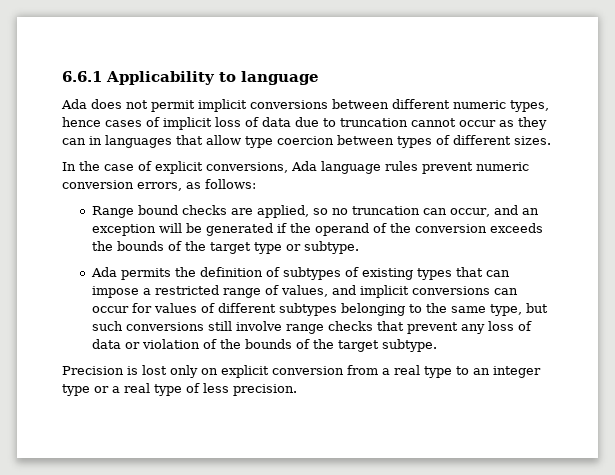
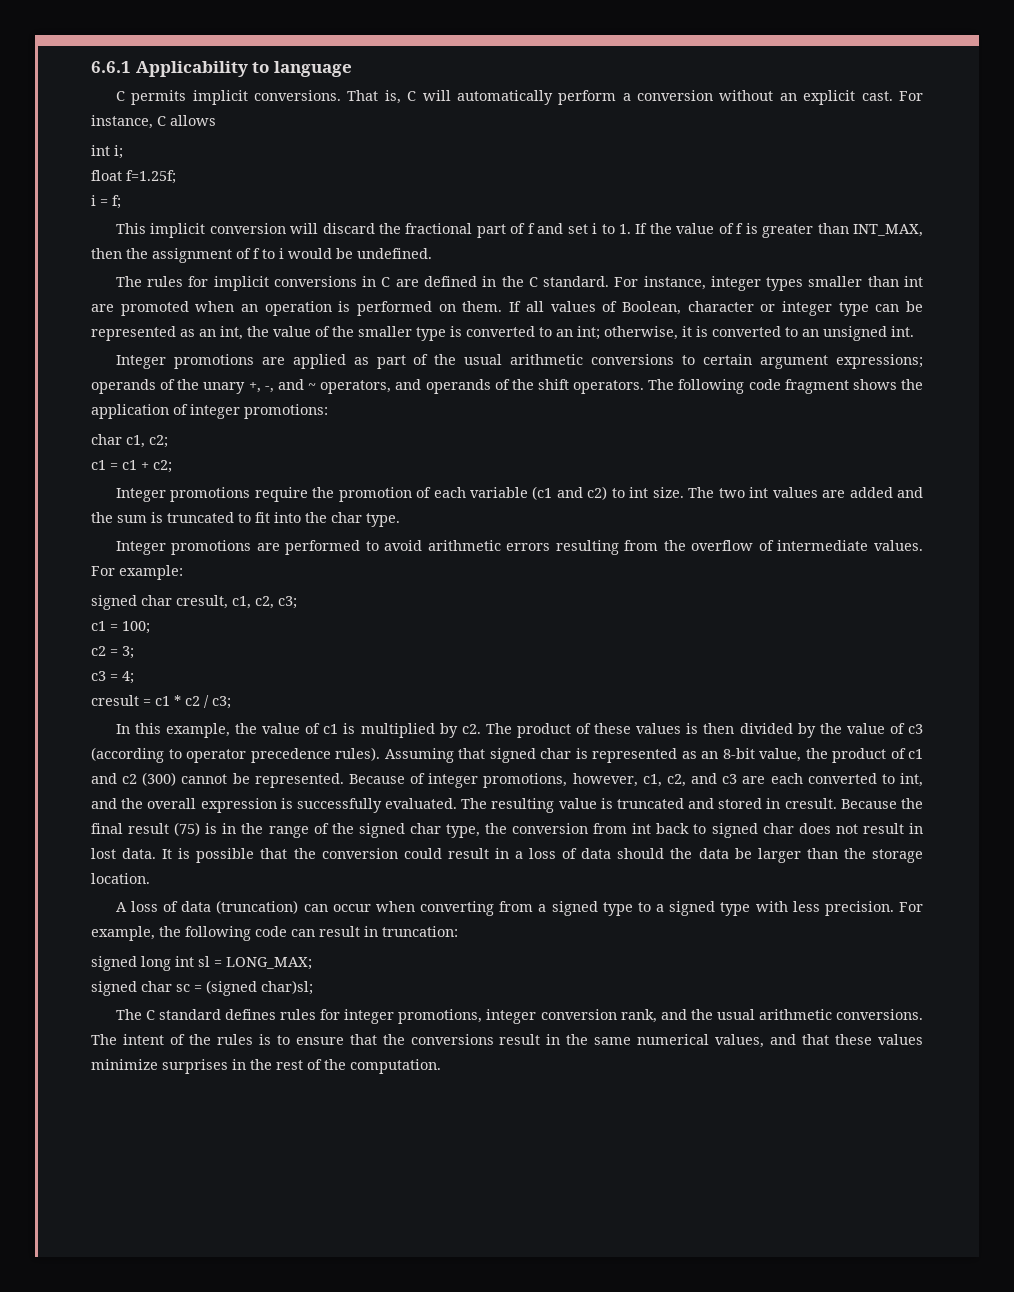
- Ada does not permit implicit conversions between different numeric types, hence cases of implicit loss of data due to truncation cannot occur as they can in languages that allow type coercion between types of different sizes.
- In the case of explicit conversions, Ada language rules prevent numeric conversion errors, as follows:
- Range bound checks are applied, so no truncation can occur, and an exception will be generated if the operand of the conversion exceeds the bounds of the target type or subtype.
- Ada permits the definition of subtypes of existing types that can impose a restricted range of values, and implicit conversions can occur for values of different subtypes belonging to the same type, but such conversions still involve range checks that prevent any loss of data or violation of the bounds of the target subtype.
- Precision is lost only on explicit conversion from a real type to an integer type or a real type of less precision.
+ C permits implicit conversions. That is, C will automatically perform a conversion without an explicit cast. For instance, C allows
+ int i;
+ float f=1.25f;
+ i = f;
+ This implicit conversion will discard the fractional part of f and set i to 1. If the value of f is greater than INT_MAX, then the assignment of f to i would be undefined.
+ The rules for implicit conversions in C are defined in the C standard. For instance, integer types smaller than int are promoted when an operation is performed on them. If all values of Boolean, character or integer type can be represented as an int, the value of the smaller type is converted to an int; otherwise, it is converted to an unsigned int.
+ Integer promotions are applied as part of the usual arithmetic conversions to certain argument expressions; operands of the unary +, -, and ~ operators, and operands of the shift operators. The following code fragment shows the application of integer promotions:
+ char c1, c2;
+ c1 = c1 + c2;
+ Integer promotions require the promotion of each variable (c1 and c2) to int size. The two int values are added and the sum is truncated to fit into the char type.
+ Integer promotions are performed to avoid arithmetic errors resulting from the overflow of intermediate values. For example:
+ signed char cresult, c1, c2, c3;
+ c1 = 100;
+ c2 = 3;
+ c3 = 4;
+ cresult = c1 * c2 / c3;
+ In this example, the value of c1 is multiplied by c2. The product of these values is then divided by the value of c3 (according to operator precedence rules). Assuming that signed char is represented as an 8-bit value, the product of c1 and c2 (300) cannot be represented. Because of integer promotions, however, c1, c2, and c3 are each converted to int, and the overall expression is successfully evaluated. The resulting value is truncated and stored in cresult. Because the final result (75) is in the range of the signed char type, the conversion from int back to signed char does not result in lost data. It is possible that the conversion could result in a loss of data should the data be larger than the storage location.
+ A loss of data (truncation) can occur when converting from a signed type to a signed type with less precision. For example, the following code can result in truncation:
+ signed long int sl = LONG_MAX;
+ signed char sc = (signed char)sl;
+ The C standard defines rules for integer promotions, integer conversion rank, and the usual arithmetic conversions. The intent of the rules is to ensure that the conversions result in the same numerical values, and that these values minimize surprises in the rest of the computation.

